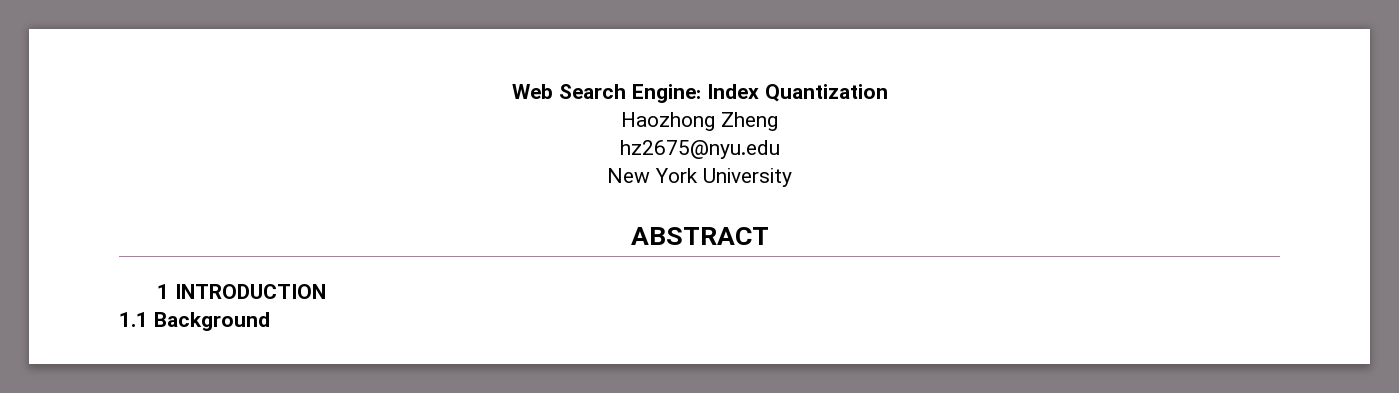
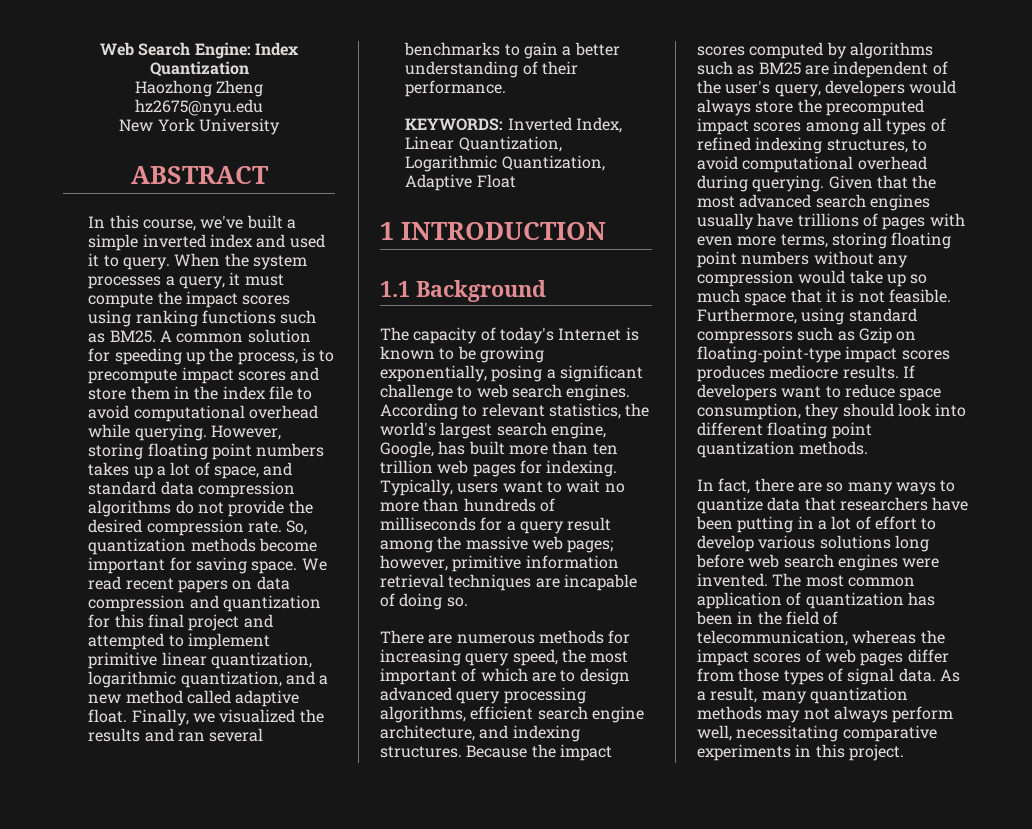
+ In this course, we've built a simple inverted index and used it to query. When the system processes a query, it must compute the impact scores using ranking functions such as BM25. A common solution for speeding up the process, is to precompute impact scores and store them in the index file to avoid computational overhead while querying. However, storing floating point numbers takes up a lot of space, and standard data compression algorithms do not provide the desired compression rate. So, quantization methods become important for saving space. We read recent papers on data compression and quantization for this final project and attempted to implement primitive linear quantization, logarithmic quantization, and a new method called adaptive float. Finally, we visualized the results and ran several benchmarks to gain a better understanding of their performance.
+ KEYWORDS: Inverted Index, Linear Quantization, Logarithmic Quantization, Adaptive Float
  1 INTRODUCTION
  1.1 Background
+ The capacity of today's Internet is known to be growing exponentially, posing a significant challenge to web search engines. According to relevant statistics, the world's largest search engine, Google, has built more than ten trillion web pages for indexing. Typically, users want to wait no more than hundreds of milliseconds for a query result among the massive web pages; however, primitive information retrieval techniques are incapable of doing so.
+ There are numerous methods for increasing query speed, the most important of which are to design advanced query processing algorithms, efficient search engine architecture, and indexing structures. Because the impact scores computed by algorithms such as BM25 are independent of the user's query, developers would always store the precomputed impact scores among all types of refined indexing structures, to avoid computational overhead during querying. Given that the most advanced search engines usually have trillions of pages with even more terms, storing floating point numbers without any compression would take up so much space that it is not feasible. Furthermore, using standard compressors such as Gzip on floating-point-type impact scores produces mediocre results. If developers want to reduce space consumption, they should look into different floating point quantization methods.
+ In fact, there are so many ways to quantize data that researchers have been putting in a lot of effort to develop various solutions long before web search engines were invented. The most common application of quantization has been in the field of telecommunication, whereas the impact scores of web pages differ from those types of signal data. As a result, many quantization methods may not always perform well, necessitating comparative experiments in this project.

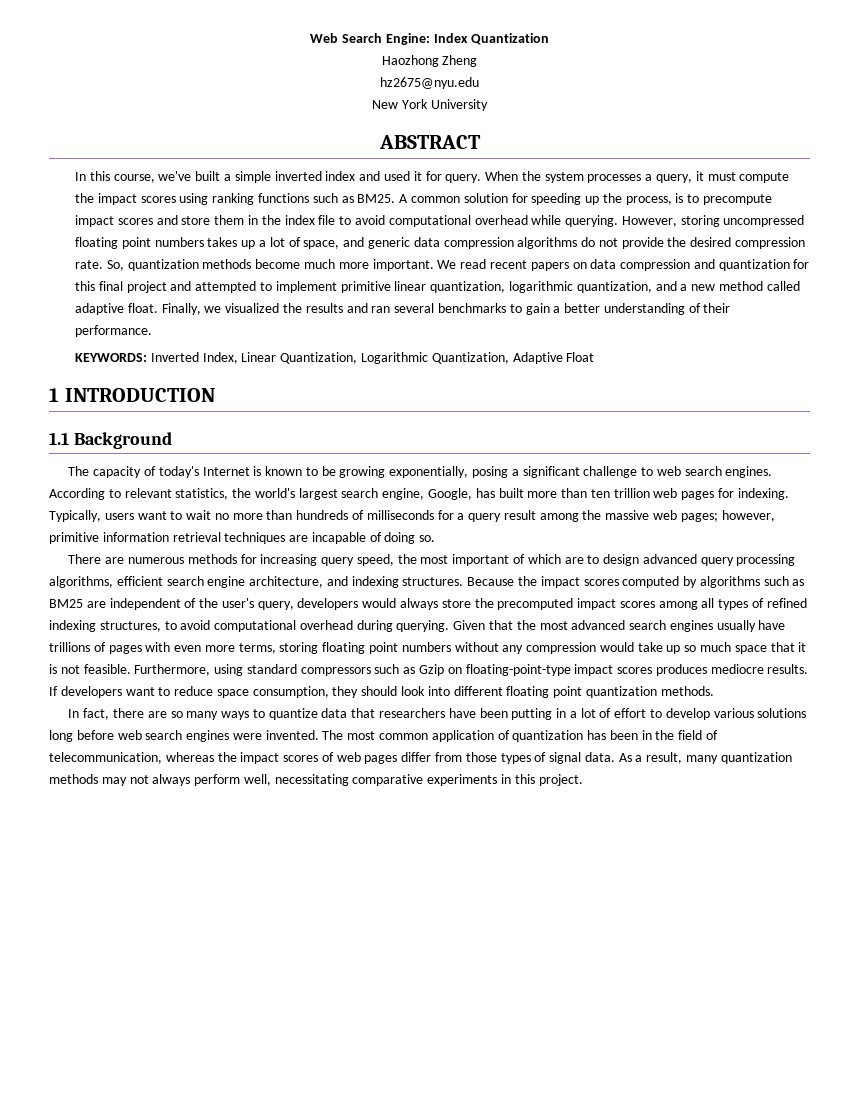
- In this course, we've built a simple inverted index and used it to query.
+ In this course, we've built a simple inverted index and used it for query.
- However, storing floating point numbers takes up a lot of space, and standard data compression algorithms do not provide the desired compression rate.
+ However, storing uncompressed floating point numbers takes up a lot of space, and generic data compression algorithms do not provide the desired compression rate.
- So, quantization methods become important for saving space.
+ So, quantization methods become much more important.

